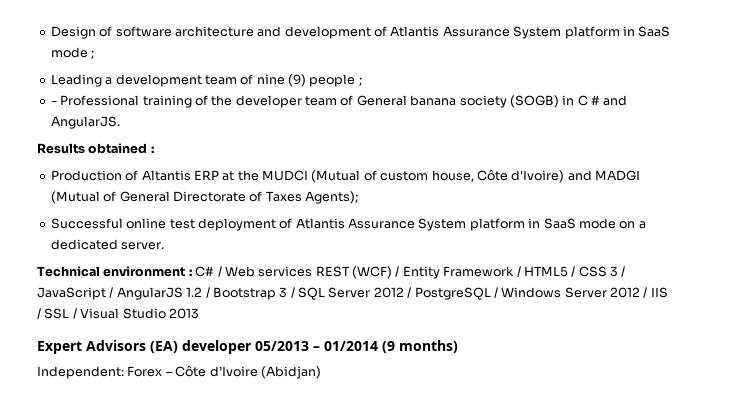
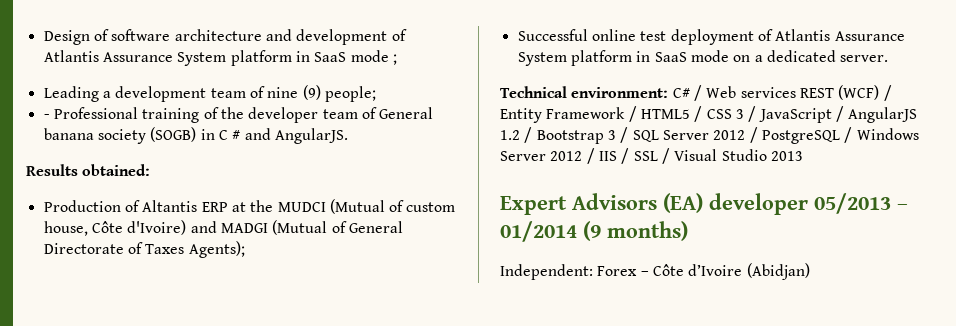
- Leading a development team of nine (9) people ;
+ Leading a development team of nine (9) people;
- Results obtained :
+ Results obtained:
- Technical environment : C# / Web services REST (WCF) / Entity Framework / HTML5 / CSS 3 / JavaScript / AngularJS 1.2 / Bootstrap 3 / SQL Server 2012 / PostgreSQL / Windows Server 2012 / IIS / SSL / Visual Studio 2013
+ Technical environment: C# / Web services REST (WCF) / Entity Framework / HTML5 / CSS 3 / JavaScript / AngularJS 1.2 / Bootstrap 3 / SQL Server 2012 / PostgreSQL / Windows Server 2012 / IIS / SSL / Visual Studio 2013

